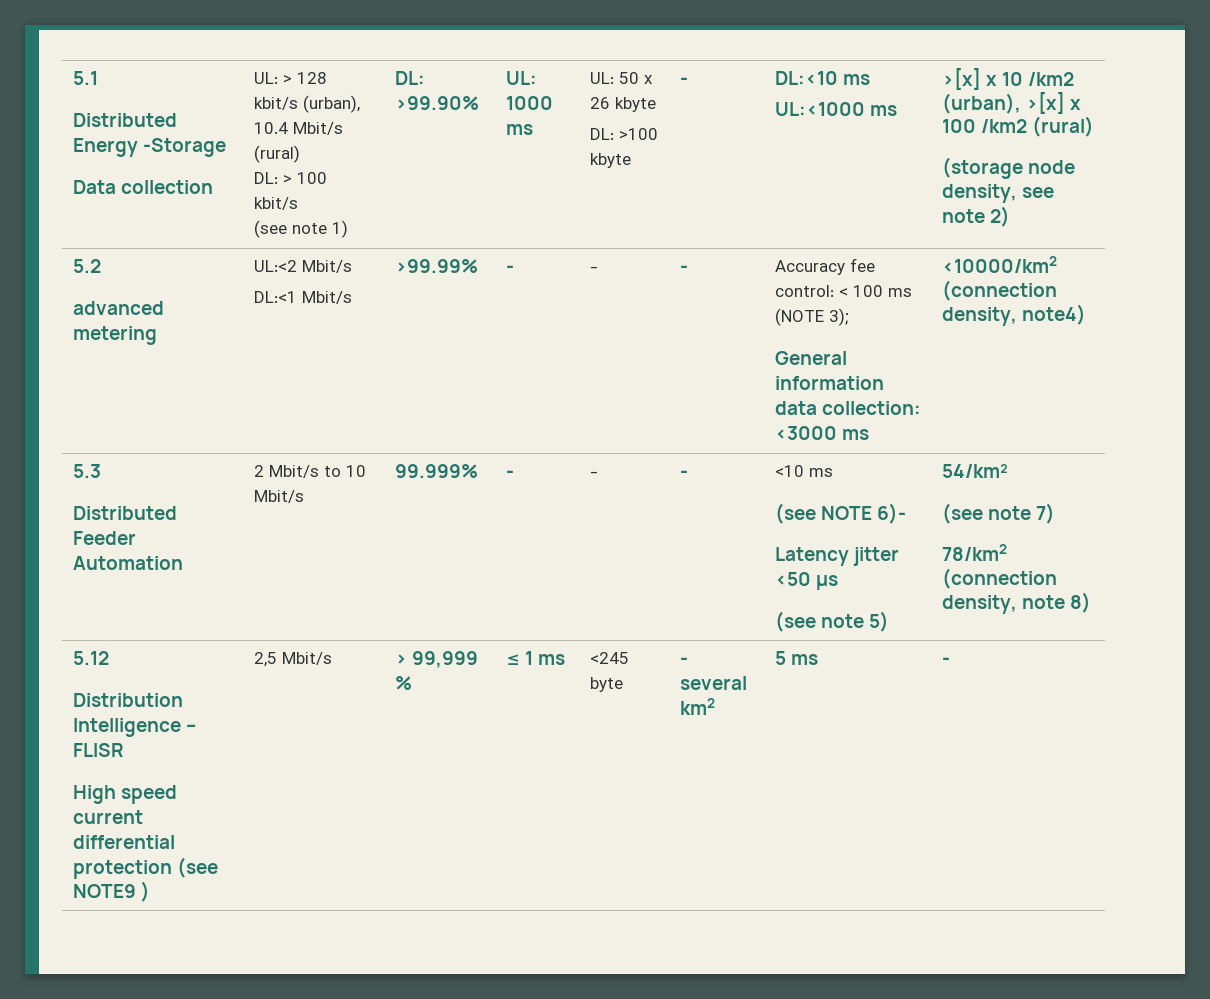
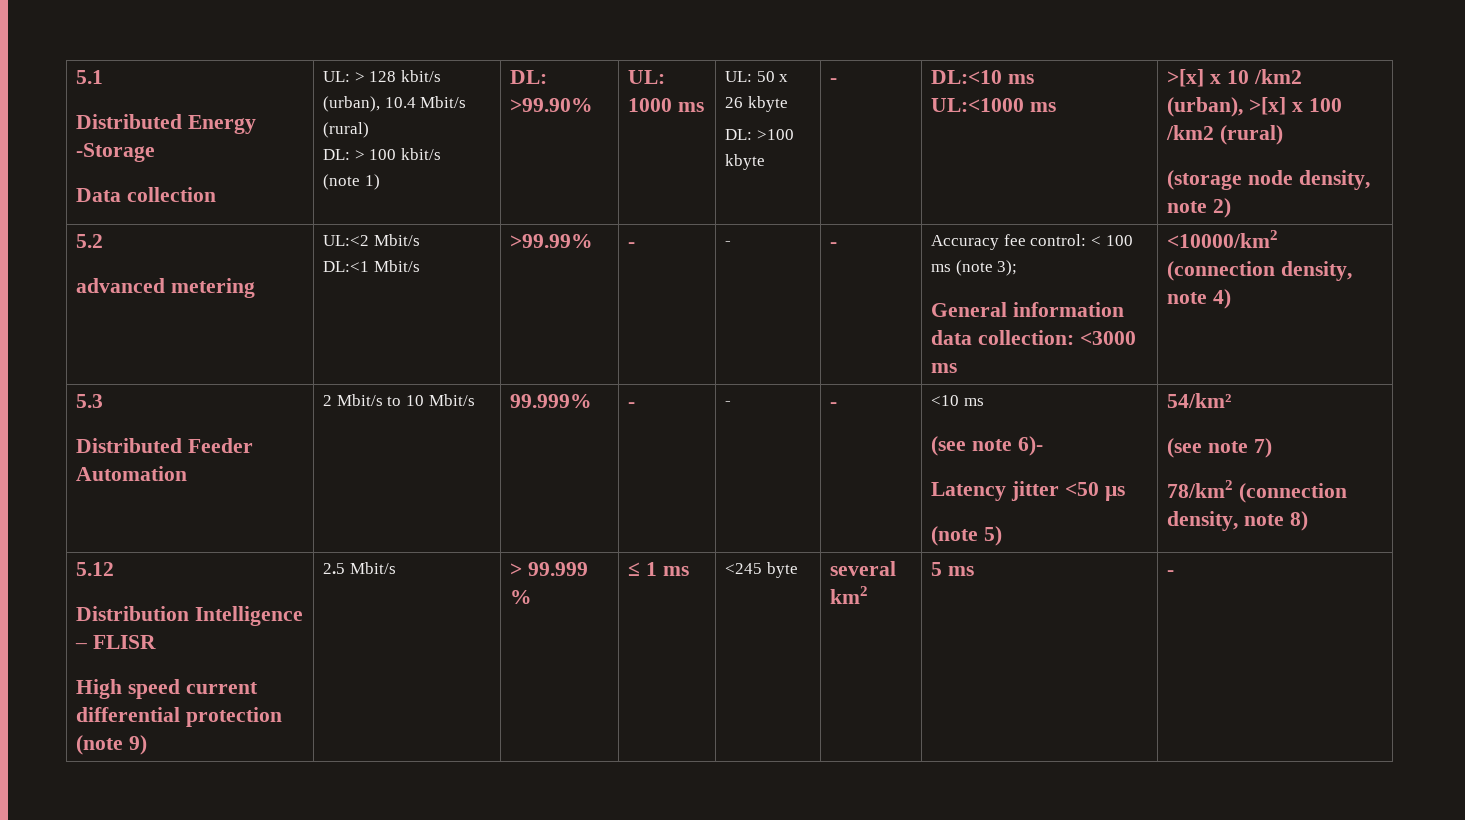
- (see note 1)
+ (note 1)
- (storage node density, see note 2)
+ (storage node density, note 2)
  5.2
  advanced metering | UL:<2 Mbit/s
- DL:<1 Mbit/s | >99.99% | - | - | - | Accuracy fee control: < 100 ms (NOTE 3);
- General information data collection: <3000 ms | <10000/km2 (connection density, note4)
+ DL:<1 Mbit/s | >99.99% | - | - | - | Accuracy fee control: < 100 ms (note 3);
+ General information data collection: <3000 ms | <10000/km2 (connection density, note 4)
  5.3
  Distributed Feeder Automation | 2 Mbit/s to 10 Mbit/s | 99.999% | - | - | - | <10 ms
- (see NOTE 6)-
+ (see note 6)-
  Latency jitter <50 µs
- (see note 5) | 54/km²
+ (note 5) | 54/km²
  5.12
  Distribution Intelligence – FLISR
- High speed current differential protection (see NOTE9 ) | 2,5 Mbit/s | > 99,999 % | ≤ 1 ms | <245 byte | - several km2 | 5 ms | -
+ High speed current differential protection (note 9) | 2.5 Mbit/s | > 99.999 % | ≤ 1 ms | <245 byte | several km2 | 5 ms | -

